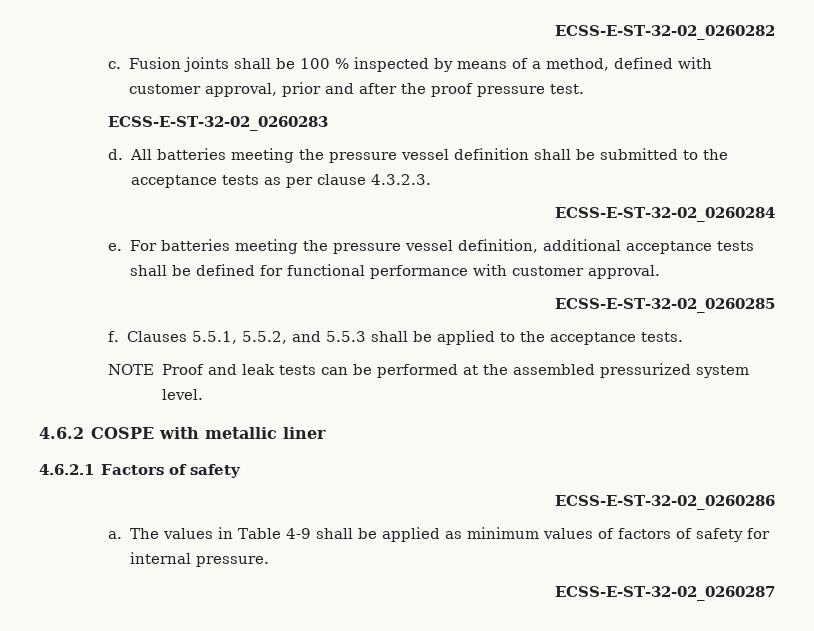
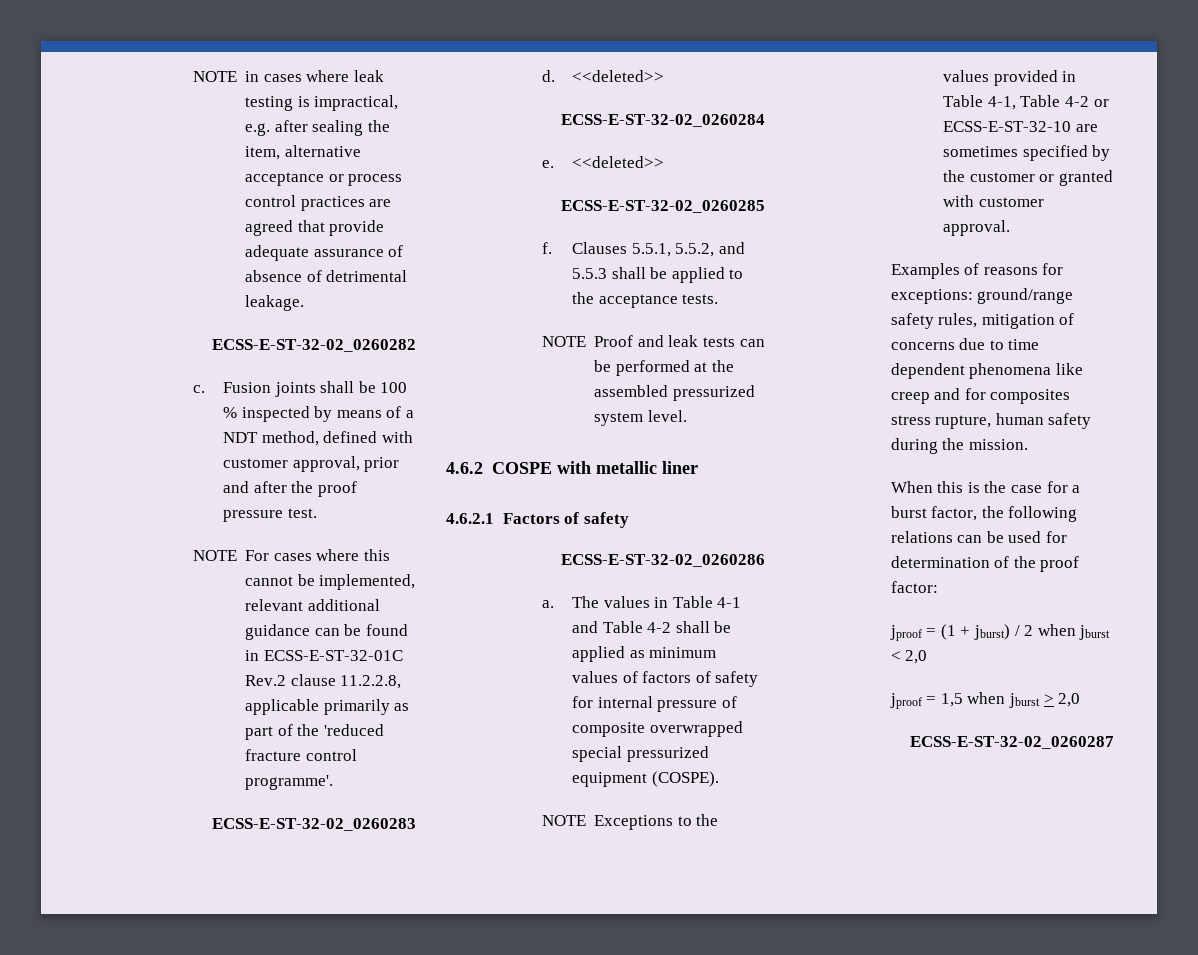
+ NOTE in cases where leak testing is impractical, e.g. after sealing the item, alternative acceptance or process control practices are agreed that provide adequate assurance of absence of detrimental leakage.
- Fusion joints shall be 100 % inspected by means of a method, defined with customer approval, prior and after the proof pressure test.
+ Fusion joints shall be 100 % inspected by means of a NDT method, defined with customer approval, prior and after the proof pressure test.
+ NOTE For cases where this cannot be implemented, relevant additional guidance can be found in ECSS-E-ST-32-01C Rev.2 clause 11.2.2.8, applicable primarily as part of the 'reduced fracture control programme'.
  ECSS-E-ST-32-02_0260283
- d. All batteries meeting the pressure vessel definition shall be submitted to the acceptance tests as per clause 4.3.2.3.
+ d. <<deleted>>
  ECSS-E-ST-32-02_0260284
- e. For batteries meeting the pressure vessel definition, additional acceptance tests shall be defined for functional performance with customer approval.
+ e. <<deleted>>
- The values in Table 4-9 shall be applied as minimum values of factors of safety for internal pressure.
+ The values in Table 4-1 and Table 4-2 shall be applied as minimum values of factors of safety for internal pressure of composite overwrapped special pressurized equipment (COSPE).
+ NOTE Exceptions to the values provided in Table 4-1, Table 4-2 or ECSS-E-ST-32-10 are sometimes specified by the customer or granted with customer approval.
+ Examples of reasons for exceptions: ground/range safety rules, mitigation of concerns due to time dependent phenomena like creep and for composites stress rupture, human safety during the mission.
+ When this is the case for a burst factor, the following relations can be used for determination of the proof factor:
+ jproof = (1 + jburst) / 2 when jburst < 2,0
+ jproof = 1,5 when jburst > 2,0

